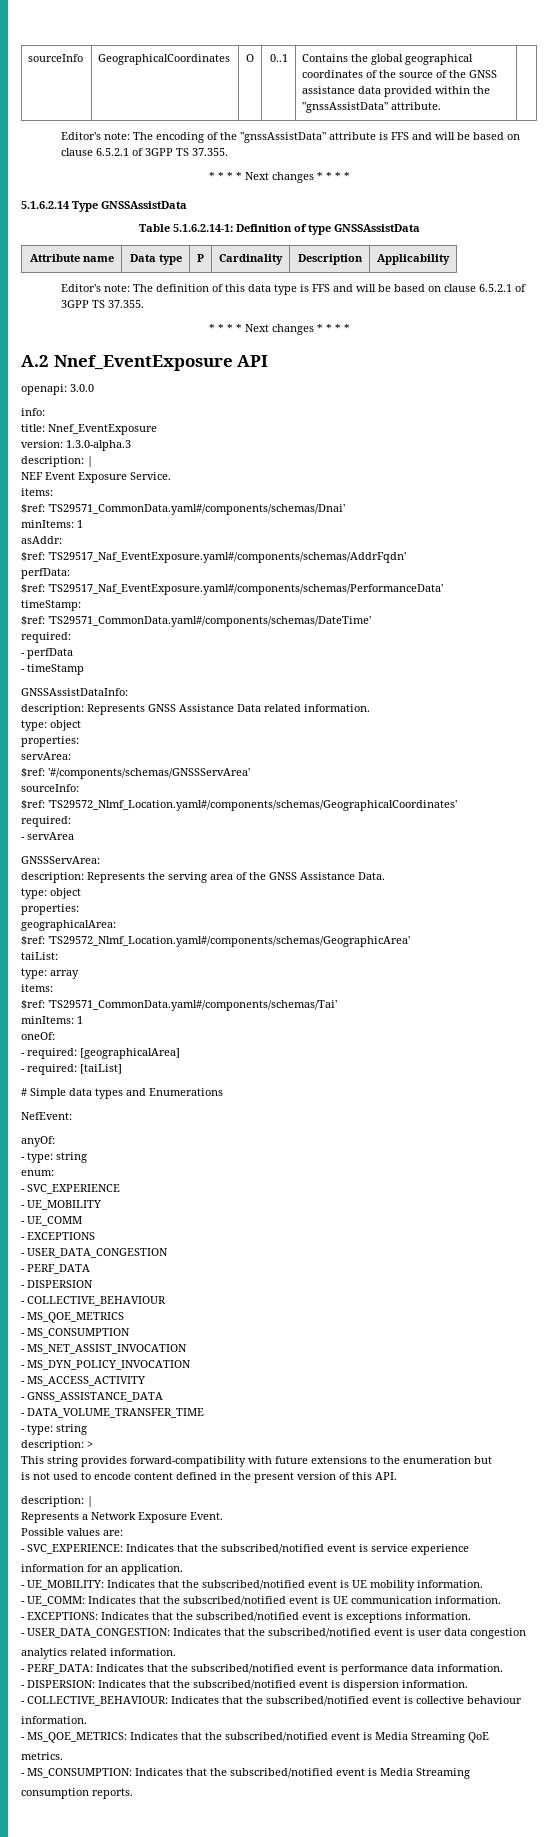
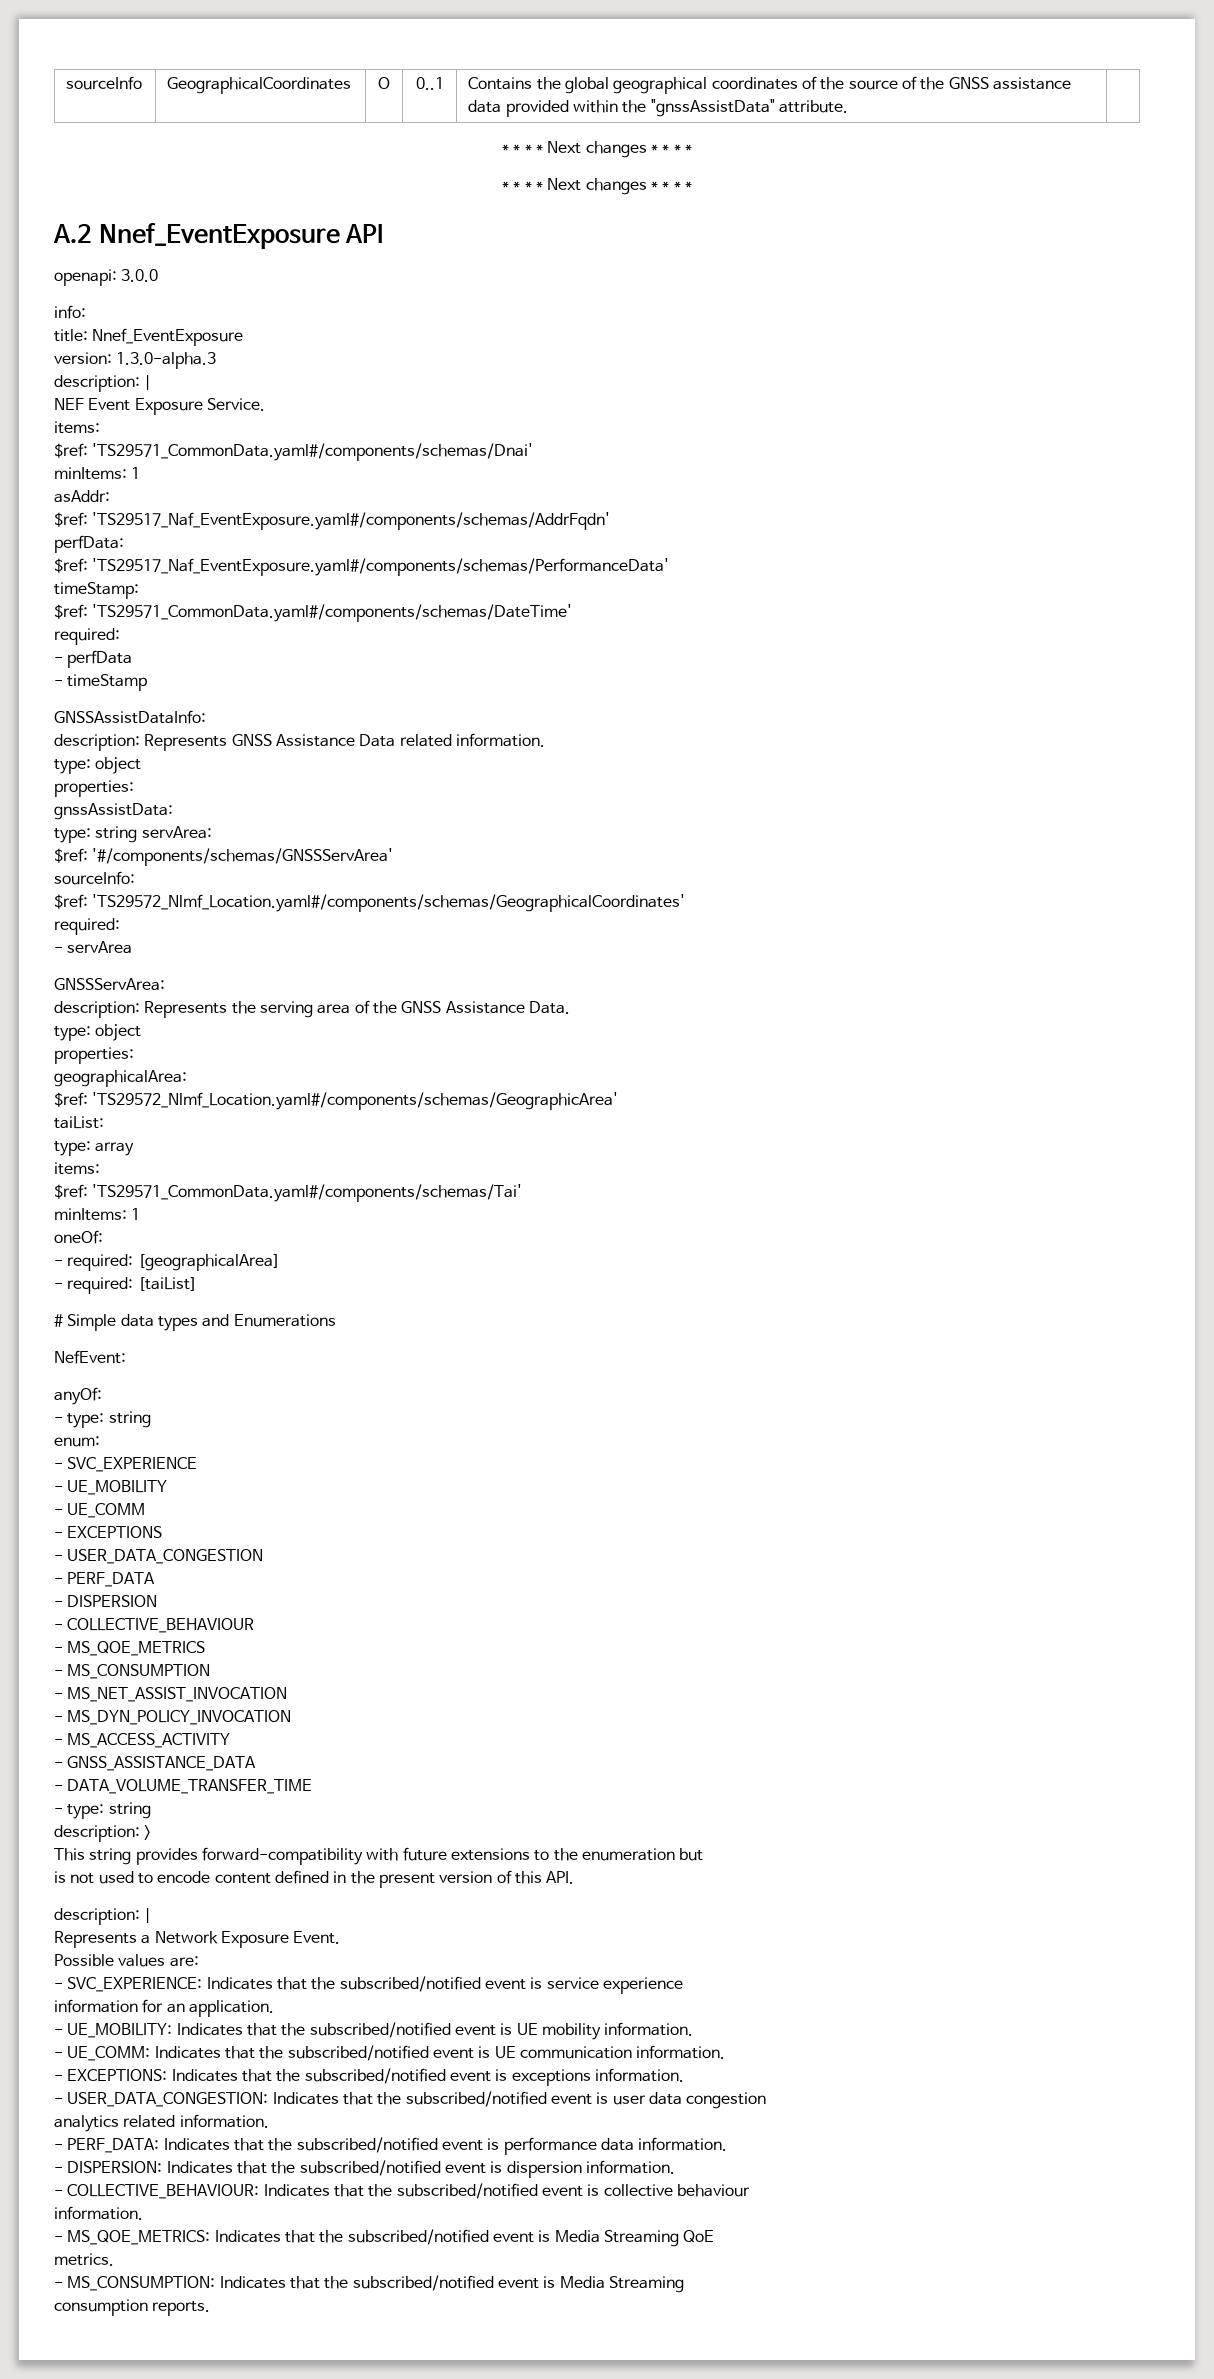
- Editor's note: The encoding of the "gnssAssistData" attribute is FFS and will be based on clause 6.5.2.1 of 3GPP TS 37.355.
- 5.1.6.2.14 Type GNSSAssistData
- Table 5.1.6.2.14-1: Definition of type GNSSAssistData
- Attribute name | Data type | P | Cardinality | Description | Applicability
- Editor's note: The definition of this data type is FFS and will be based on clause 6.5.2.1 of 3GPP TS 37.355.
- servArea:
+ gnssAssistData:
+ type: string servArea:

